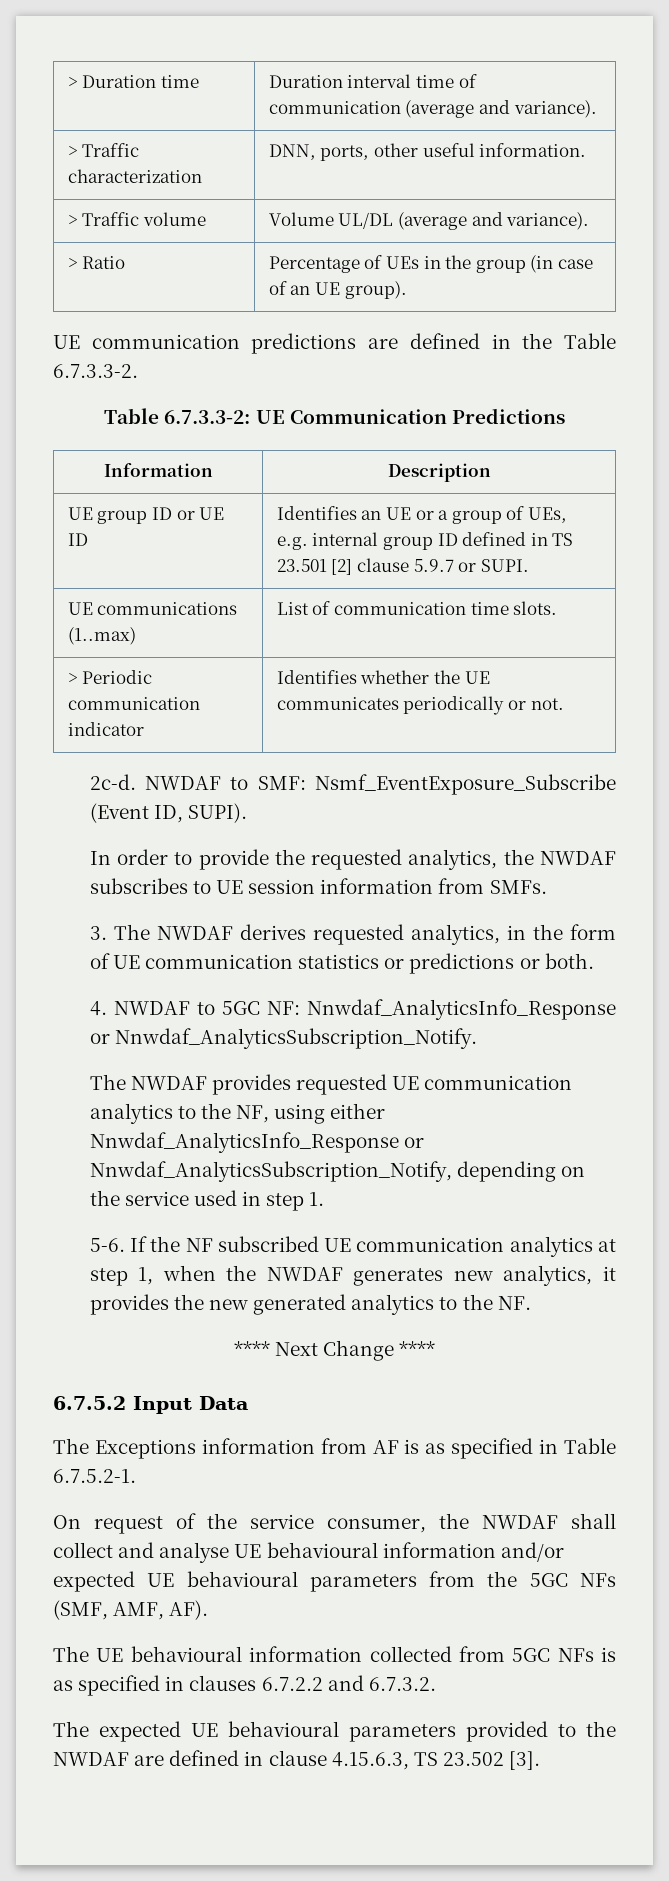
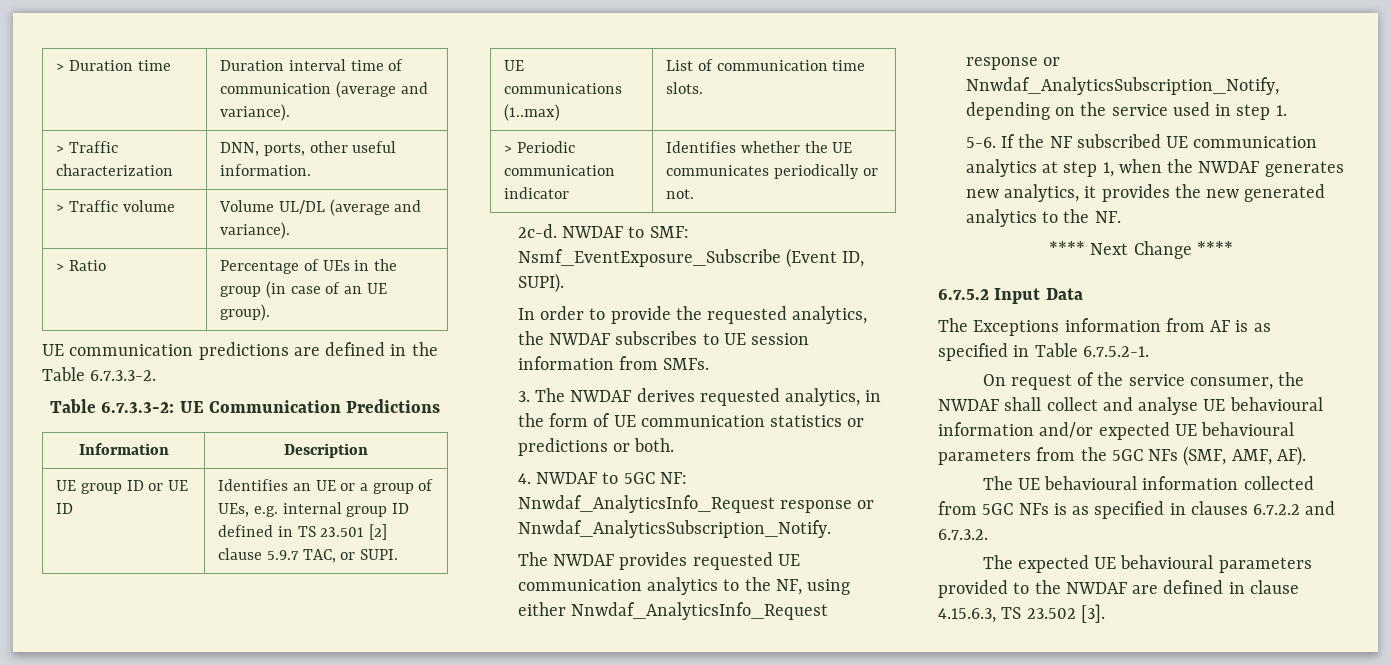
- UE group ID or UE ID | Identifies an UE or a group of UEs, e.g. internal group ID defined in TS 23.501 [2] clause 5.9.7 or SUPI.
+ UE group ID or UE ID | Identifies an UE or a group of UEs, e.g. internal group ID defined in TS 23.501 [2] clause 5.9.7 TAC, or SUPI.
- 4. NWDAF to 5GC NF: Nnwdaf_AnalyticsInfo_Response or Nnwdaf_AnalyticsSubscription_Notify.
+ 4. NWDAF to 5GC NF: Nnwdaf_AnalyticsInfo_Request response or Nnwdaf_AnalyticsSubscription_Notify.
- The NWDAF provides requested UE communication analytics to the NF, using either Nnwdaf_AnalyticsInfo_Response or Nnwdaf_AnalyticsSubscription_Notify, depending on the service used in step 1.
+ The NWDAF provides requested UE communication analytics to the NF, using either Nnwdaf_AnalyticsInfo_Request response or Nnwdaf_AnalyticsSubscription_Notify, depending on the service used in step 1.

